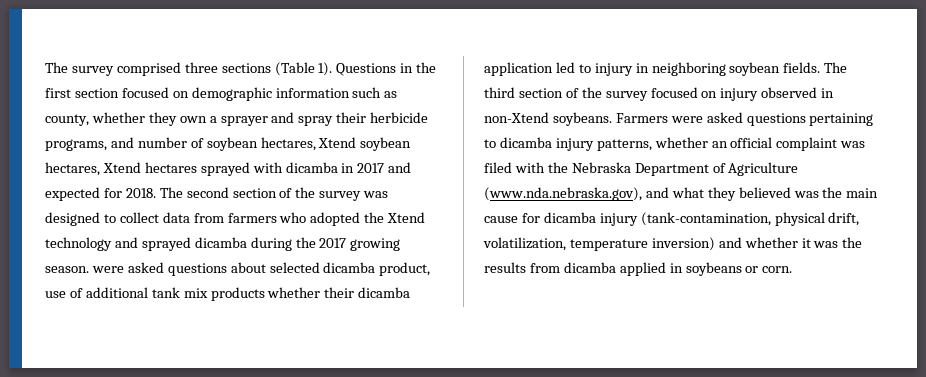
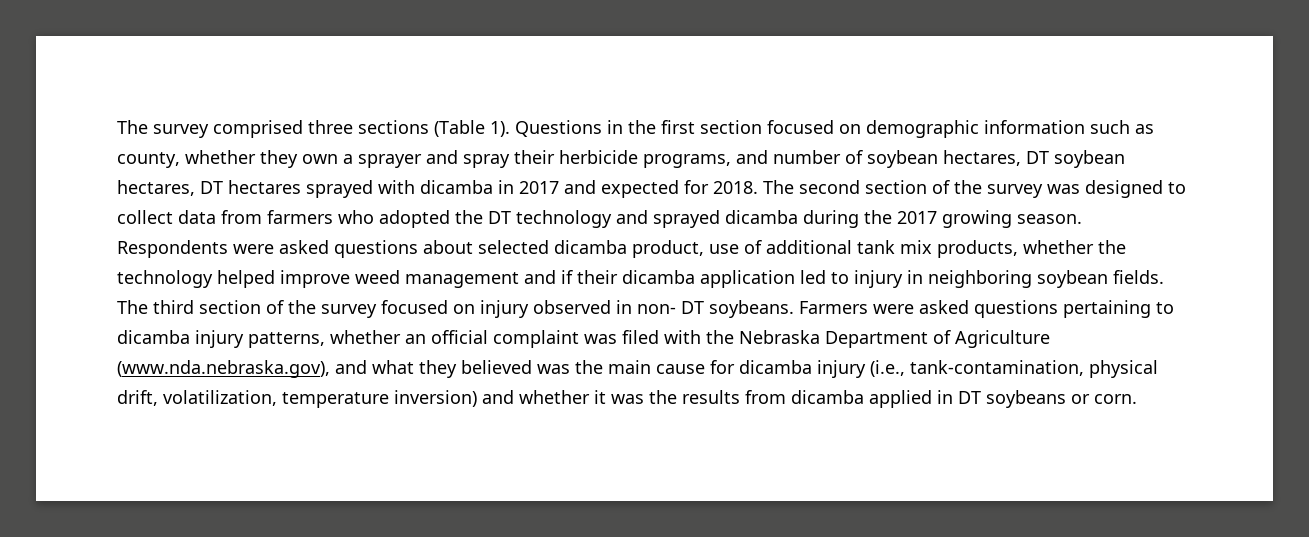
- Questions in the first section focused on demographic information such as county, whether they own a sprayer and spray their herbicide programs, and number of soybean hectares, Xtend soybean hectares, Xtend hectares sprayed with dicamba in 2017 and expected for 2018.
+ Questions in the first section focused on demographic information such as county, whether they own a sprayer and spray their herbicide programs, and number of soybean hectares, DT soybean hectares, DT hectares sprayed with dicamba in 2017 and expected for 2018.
- The second section of the survey was designed to collect data from farmers who adopted the Xtend technology and sprayed dicamba during the 2017 growing season. were asked questions about selected dicamba product, use of additional tank mix products whether their dicamba application led to injury in neighboring soybean fields.
+ The second section of the survey was designed to collect data from farmers who adopted the DT technology and sprayed dicamba during the 2017 growing season. Respondents were asked questions about selected dicamba product, use of additional tank mix products, whether the technology helped improve weed management and if their dicamba application led to injury in neighboring soybean fields.
- The third section of the survey focused on injury observed in non-Xtend soybeans.
+ The third section of the survey focused on injury observed in non- DT soybeans.
- Farmers were asked questions pertaining to dicamba injury patterns, whether an official complaint was filed with the Nebraska Department of Agriculture (www.nda.nebraska.gov), and what they believed was the main cause for dicamba injury (tank-contamination, physical drift, volatilization, temperature inversion) and whether it was the results from dicamba applied in soybeans or corn.
+ Farmers were asked questions pertaining to dicamba injury patterns, whether an official complaint was filed with the Nebraska Department of Agriculture (www.nda.nebraska.gov), and what they believed was the main cause for dicamba injury (i.e., tank-contamination, physical drift, volatilization, temperature inversion) and whether it was the results from dicamba applied in DT soybeans or corn.

